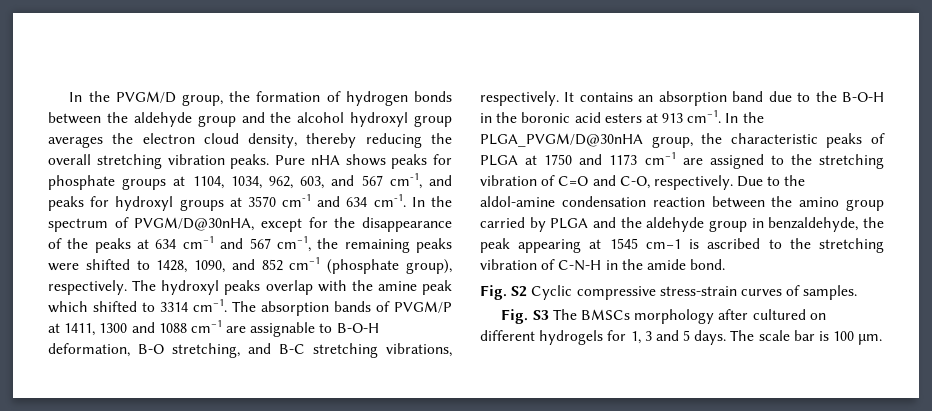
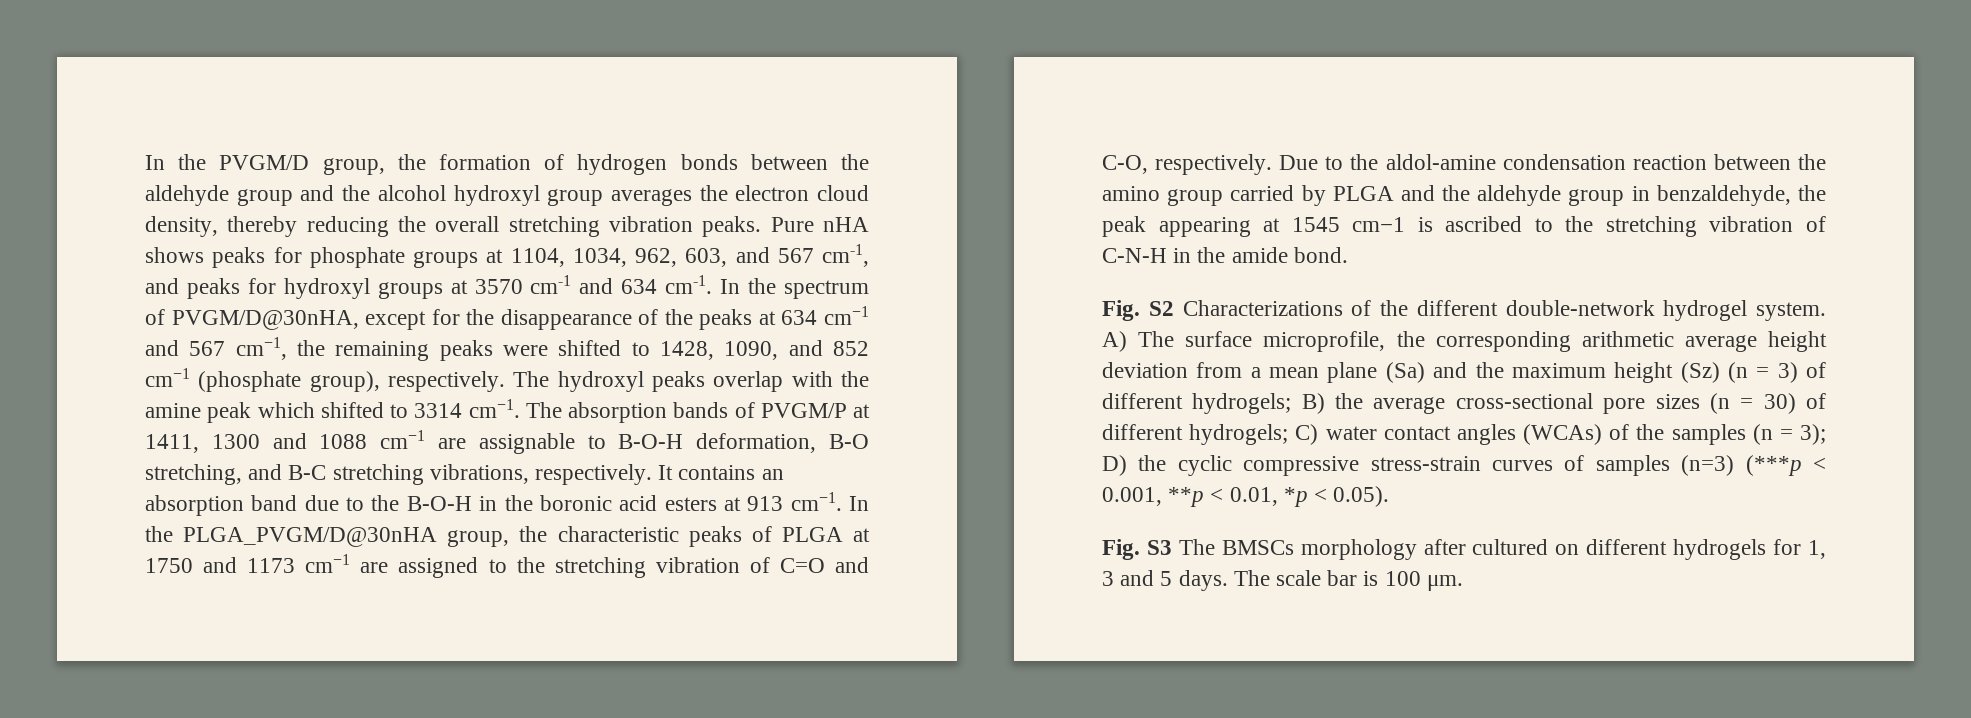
- Fig. S2 Cyclic compressive stress-strain curves of samples.
+ Fig. S2 Characterizations of the different double-network hydrogel system. A) The surface microprofile, the corresponding arithmetic average height deviation from a mean plane (Sa) and the maximum height (Sz) (n = 3) of different hydrogels; B) the average cross-sectional pore sizes (n = 30) of different hydrogels; C) water contact angles (WCAs) of the samples (n = 3); D) the cyclic compressive stress-strain curves of samples (n=3) (***p < 0.001, **p < 0.01, *p < 0.05).

